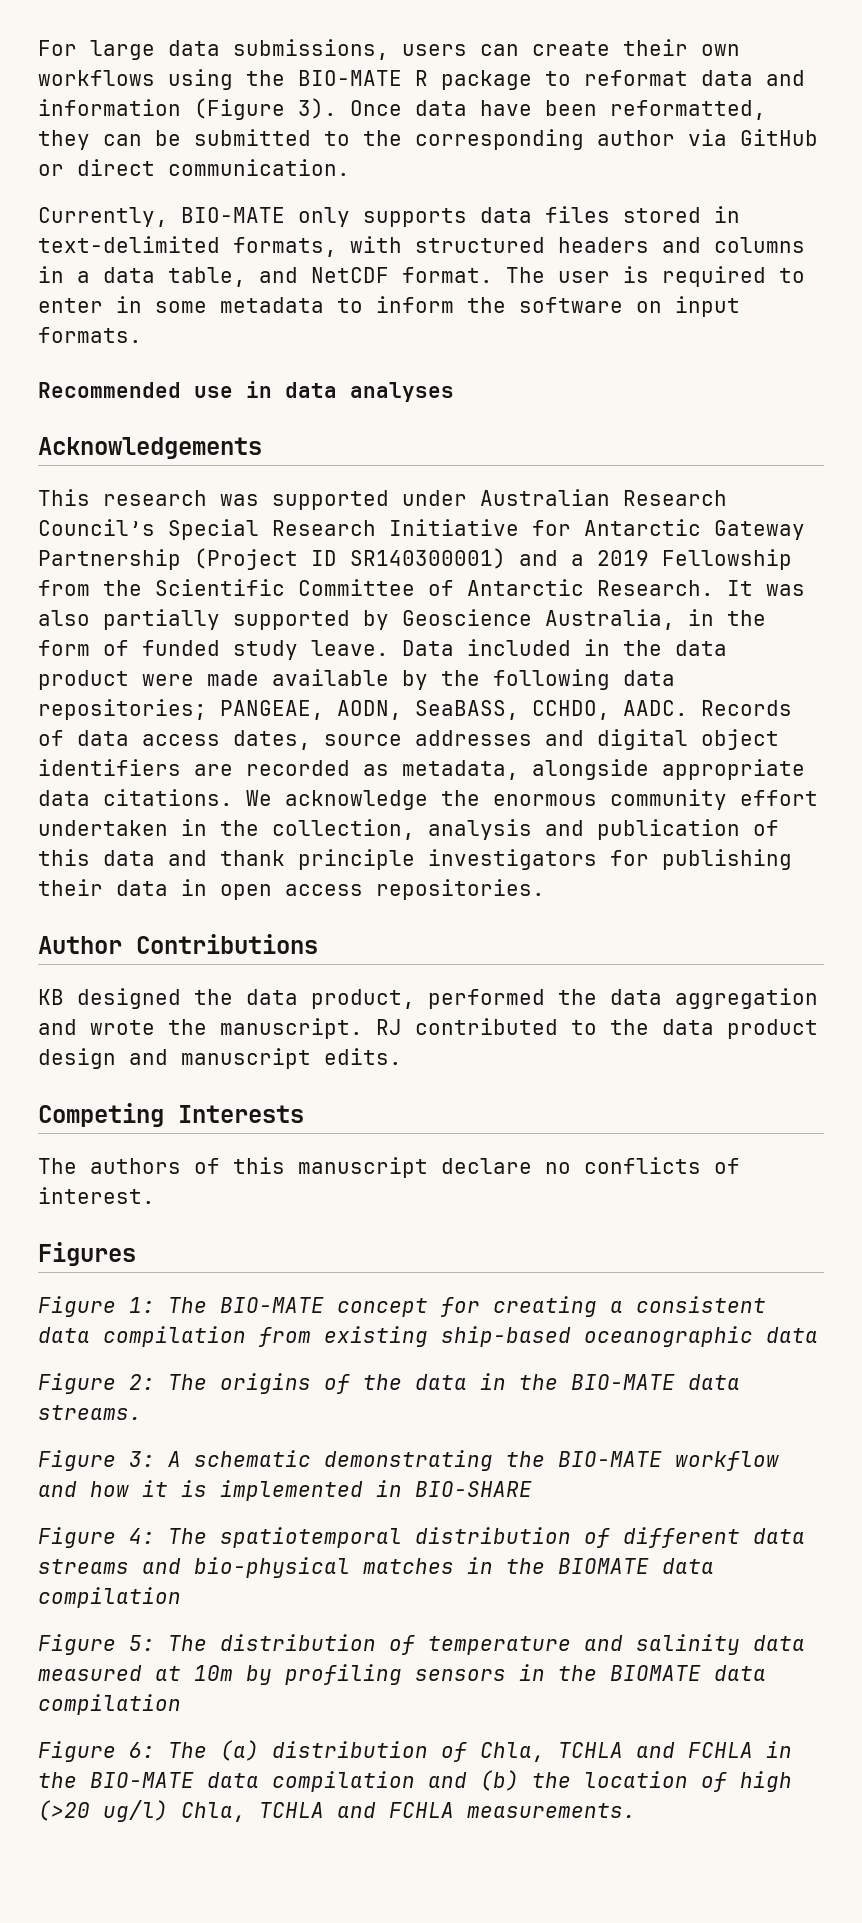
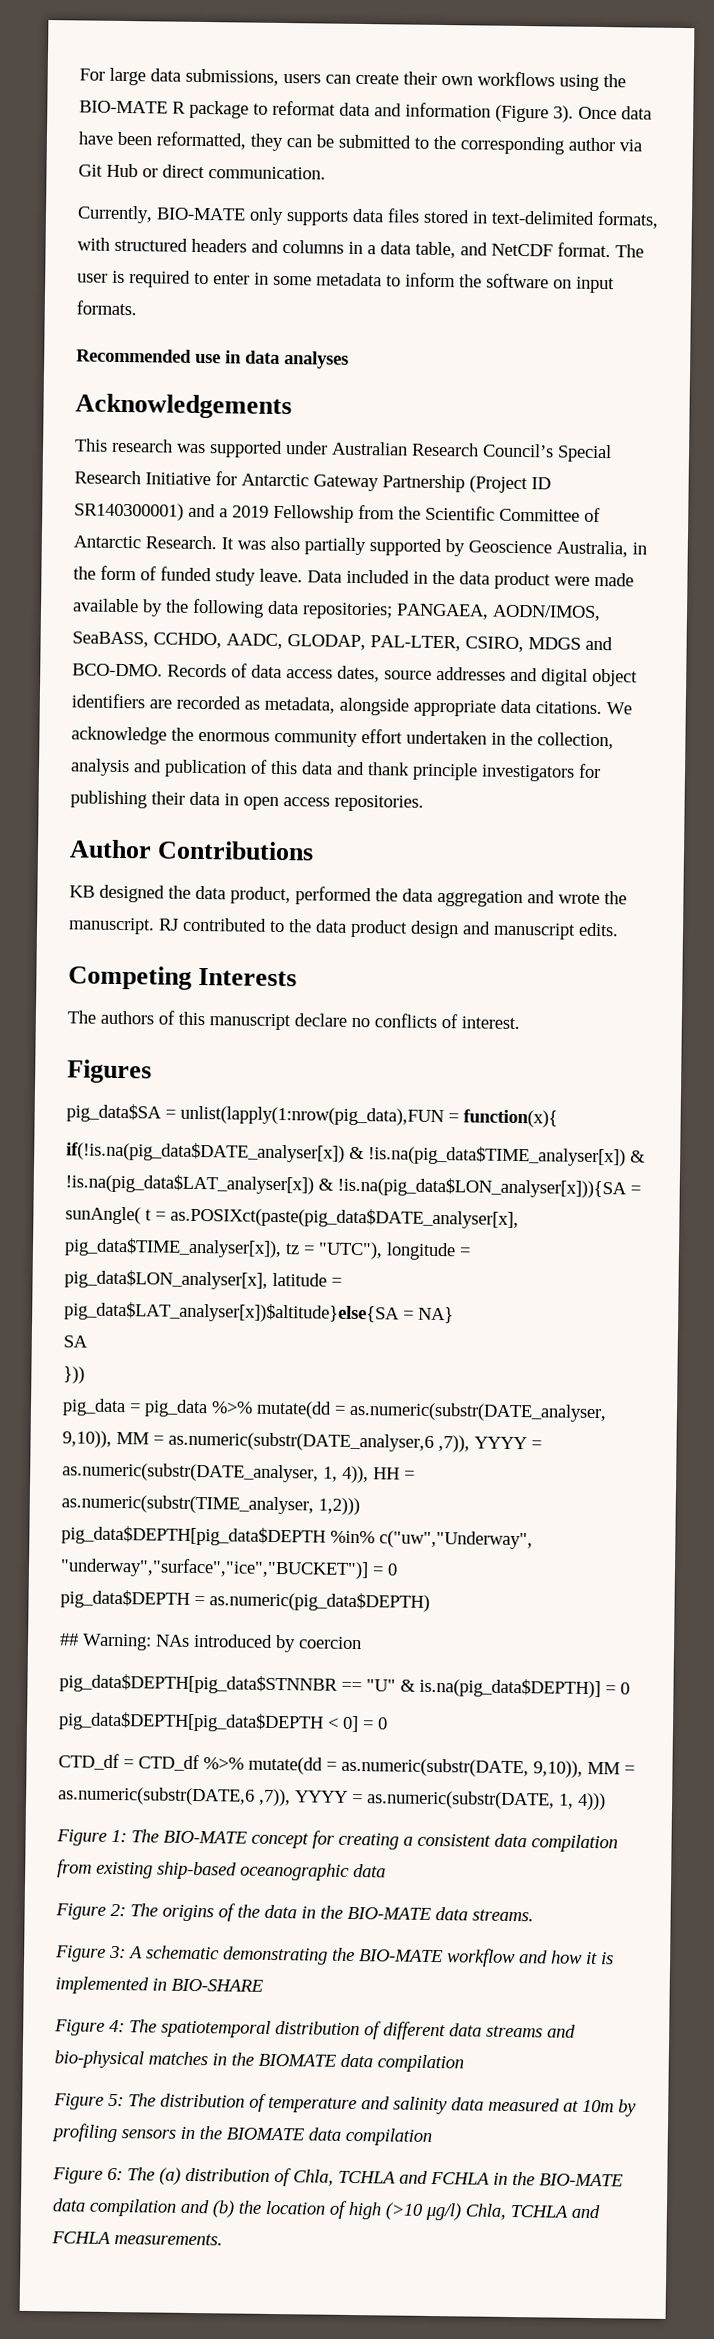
- Once data have been reformatted, they can be submitted to the corresponding author via GitHub or direct communication.
+ Once data have been reformatted, they can be submitted to the corresponding author via Git Hub or direct communication.
- Data included in the data product were made available by the following data repositories; PANGEAE, AODN, SeaBASS, CCHDO, AADC.
+ Data included in the data product were made available by the following data repositories; PANGAEA, AODN/IMOS, SeaBASS, CCHDO, AADC, GLODAP, PAL-LTER, CSIRO, MDGS and BCO-DMO.
+ pig_data$SA = unlist(lapply(1:nrow(pig_data),FUN = function(x){
+ if(!is.na(pig_data$DATE_analyser[x]) & !is.na(pig_data$TIME_analyser[x]) & !is.na(pig_data$LAT_analyser[x]) & !is.na(pig_data$LON_analyser[x])){SA = sunAngle( t = as.POSIXct(paste(pig_data$DATE_analyser[x], pig_data$TIME_analyser[x]), tz = "UTC"), longitude = pig_data$LON_analyser[x], latitude = pig_data$LAT_analyser[x])$altitude}else{SA = NA}
+ SA
+ }))
+ pig_data = pig_data %>% mutate(dd = as.numeric(substr(DATE_analyser, 9,10)), MM = as.numeric(substr(DATE_analyser,6 ,7)), YYYY = as.numeric(substr(DATE_analyser, 1, 4)), HH = as.numeric(substr(TIME_analyser, 1,2)))
+ pig_data$DEPTH[pig_data$DEPTH %in% c("uw","Underway", "underway","surface","ice","BUCKET")] = 0
+ pig_data$DEPTH = as.numeric(pig_data$DEPTH)
+ ## Warning: NAs introduced by coercion
+ pig_data$DEPTH[pig_data$STNNBR == "U" & is.na(pig_data$DEPTH)] = 0
+ pig_data$DEPTH[pig_data$DEPTH < 0] = 0
+ CTD_df = CTD_df %>% mutate(dd = as.numeric(substr(DATE, 9,10)), MM = as.numeric(substr(DATE,6 ,7)), YYYY = as.numeric(substr(DATE, 1, 4)))
- Figure 6: The (a) distribution of Chla, TCHLA and FCHLA in the BIO-MATE data compilation and (b) the location of high (>20 ug/l) Chla, TCHLA and FCHLA measurements.
+ Figure 6: The (a) distribution of Chla, TCHLA and FCHLA in the BIO-MATE data compilation and (b) the location of high (>10 μg/l) Chla, TCHLA and FCHLA measurements.

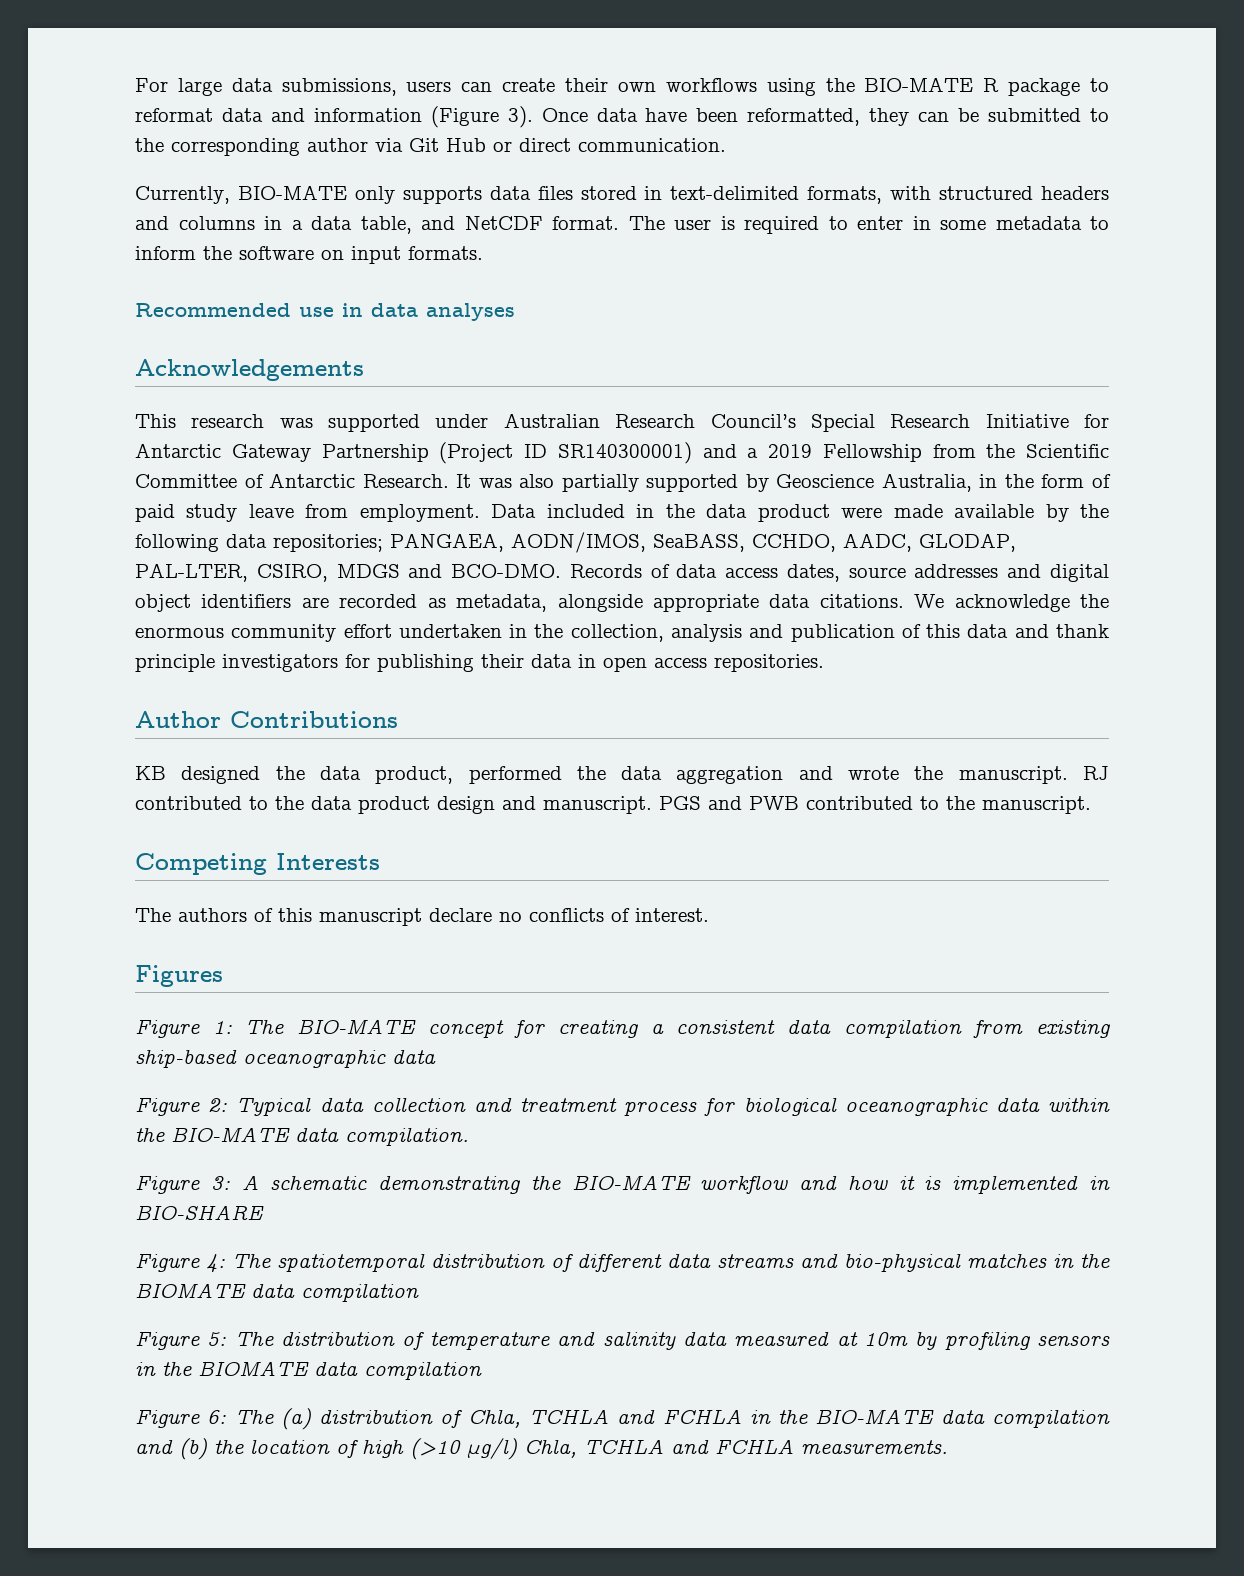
- It was also partially supported by Geoscience Australia, in the form of funded study leave.
+ It was also partially supported by Geoscience Australia, in the form of paid study leave from employment.
- RJ contributed to the data product design and manuscript edits.
+ RJ contributed to the data product design and manuscript. PGS and PWB contributed to the manuscript.
- pig_data$SA = unlist(lapply(1:nrow(pig_data),FUN = function(x){
- if(!is.na(pig_data$DATE_analyser[x]) & !is.na(pig_data$TIME_analyser[x]) & !is.na(pig_data$LAT_analyser[x]) & !is.na(pig_data$LON_analyser[x])){SA = sunAngle( t = as.POSIXct(paste(pig_data$DATE_analyser[x], pig_data$TIME_analyser[x]), tz = "UTC"), longitude = pig_data$LON_analyser[x], latitude = pig_data$LAT_analyser[x])$altitude}else{SA = NA}
- SA
- }))
- pig_data = pig_data %>% mutate(dd = as.numeric(substr(DATE_analyser, 9,10)), MM = as.numeric(substr(DATE_analyser,6 ,7)), YYYY = as.numeric(substr(DATE_analyser, 1, 4)), HH = as.numeric(substr(TIME_analyser, 1,2)))
- pig_data$DEPTH[pig_data$DEPTH %in% c("uw","Underway", "underway","surface","ice","BUCKET")] = 0
- pig_data$DEPTH = as.numeric(pig_data$DEPTH)
- ## Warning: NAs introduced by coercion
- pig_data$DEPTH[pig_data$STNNBR == "U" & is.na(pig_data$DEPTH)] = 0
- pig_data$DEPTH[pig_data$DEPTH < 0] = 0
- CTD_df = CTD_df %>% mutate(dd = as.numeric(substr(DATE, 9,10)), MM = as.numeric(substr(DATE,6 ,7)), YYYY = as.numeric(substr(DATE, 1, 4)))
- Figure 2: The origins of the data in the BIO-MATE data streams.
+ Figure 2: Typical data collection and treatment process for biological oceanographic data within the BIO-MATE data compilation.

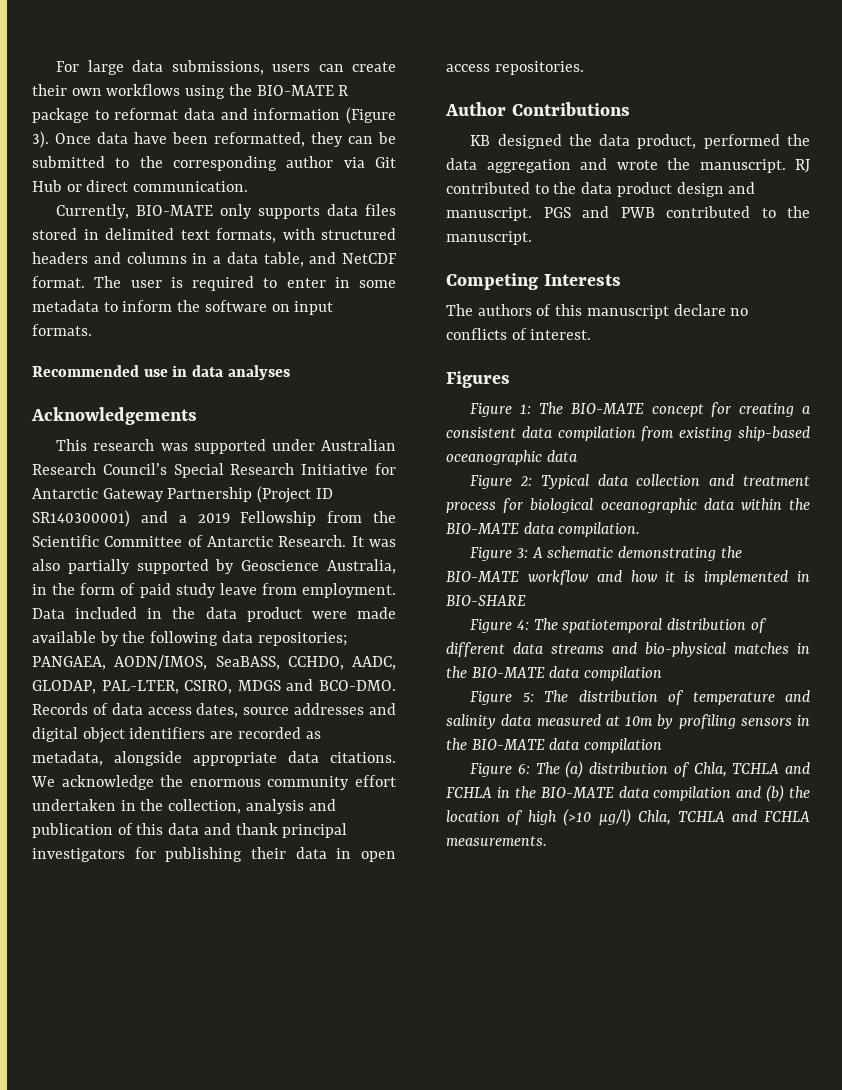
- Currently, BIO-MATE only supports data files stored in text-delimited formats, with structured headers and columns in a data table, and NetCDF format.
+ Currently, BIO-MATE only supports data files stored in delimited text formats, with structured headers and columns in a data table, and NetCDF format.
- We acknowledge the enormous community effort undertaken in the collection, analysis and publication of this data and thank principle investigators for publishing their data in open access repositories.
+ We acknowledge the enormous community effort undertaken in the collection, analysis and publication of this data and thank principal investigators for publishing their data in open access repositories.
- Figure 4: The spatiotemporal distribution of different data streams and bio-physical matches in the BIOMATE data compilation
+ Figure 4: The spatiotemporal distribution of different data streams and bio-physical matches in the BIO-MATE data compilation
- Figure 5: The distribution of temperature and salinity data measured at 10m by profiling sensors in the BIOMATE data compilation
+ Figure 5: The distribution of temperature and salinity data measured at 10m by profiling sensors in the BIO-MATE data compilation

